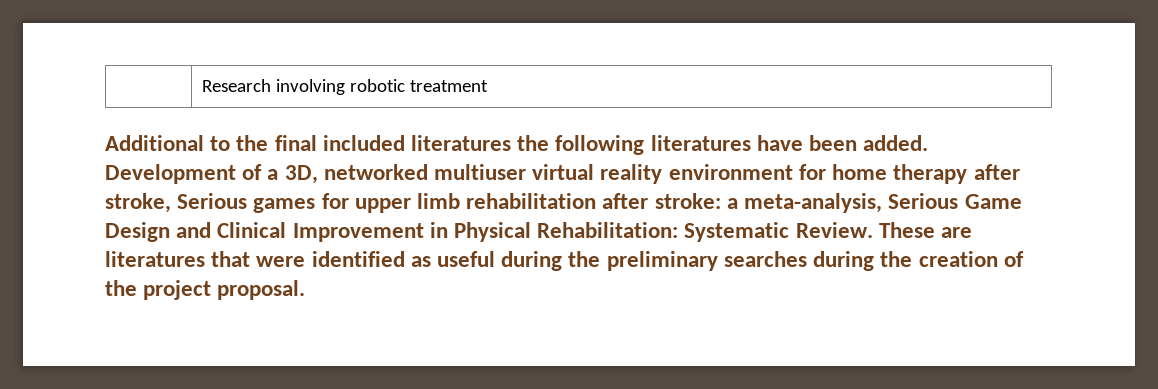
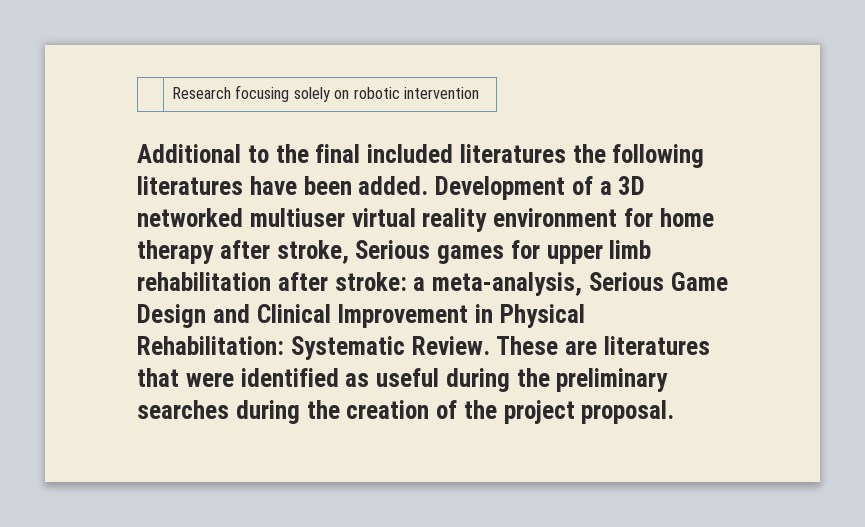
- | Research involving robotic treatment
+ | Research focusing solely on robotic intervention
- Development of a 3D, networked multiuser virtual reality environment for home therapy after stroke, Serious games for upper limb rehabilitation after stroke: a meta-analysis, Serious Game Design and Clinical Improvement in Physical Rehabilitation: Systematic Review.
+ Development of a 3D networked multiuser virtual reality environment for home therapy after stroke, Serious games for upper limb rehabilitation after stroke: a meta-analysis, Serious Game Design and Clinical Improvement in Physical Rehabilitation: Systematic Review.

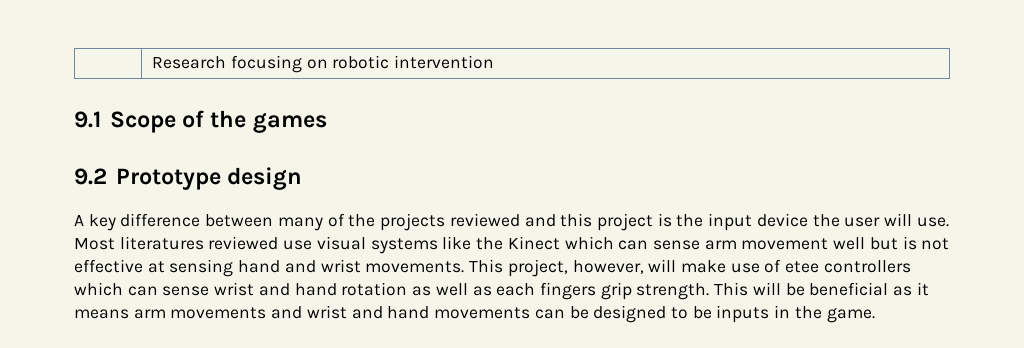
- | Research focusing solely on robotic intervention
+ | Research focusing on robotic intervention
- Additional to the final included literatures the following literatures have been added. Development of a 3D networked multiuser virtual reality environment for home therapy after stroke, Serious games for upper limb rehabilitation after stroke: a meta-analysis, Serious Game Design and Clinical Improvement in Physical Rehabilitation: Systematic Review. These are literatures that were identified as useful during the preliminary searches during the creation of the project proposal.
+ 9.1 Scope of the games
+ 9.2 Prototype design
+ A key difference between many of the projects reviewed and this project is the input device the user will use. Most literatures reviewed use visual systems like the Kinect which can sense arm movement well but is not effective at sensing hand and wrist movements. This project, however, will make use of etee controllers which can sense wrist and hand rotation as well as each fingers grip strength. This will be beneficial as it means arm movements and wrist and hand movements can be designed to be inputs in the game.

